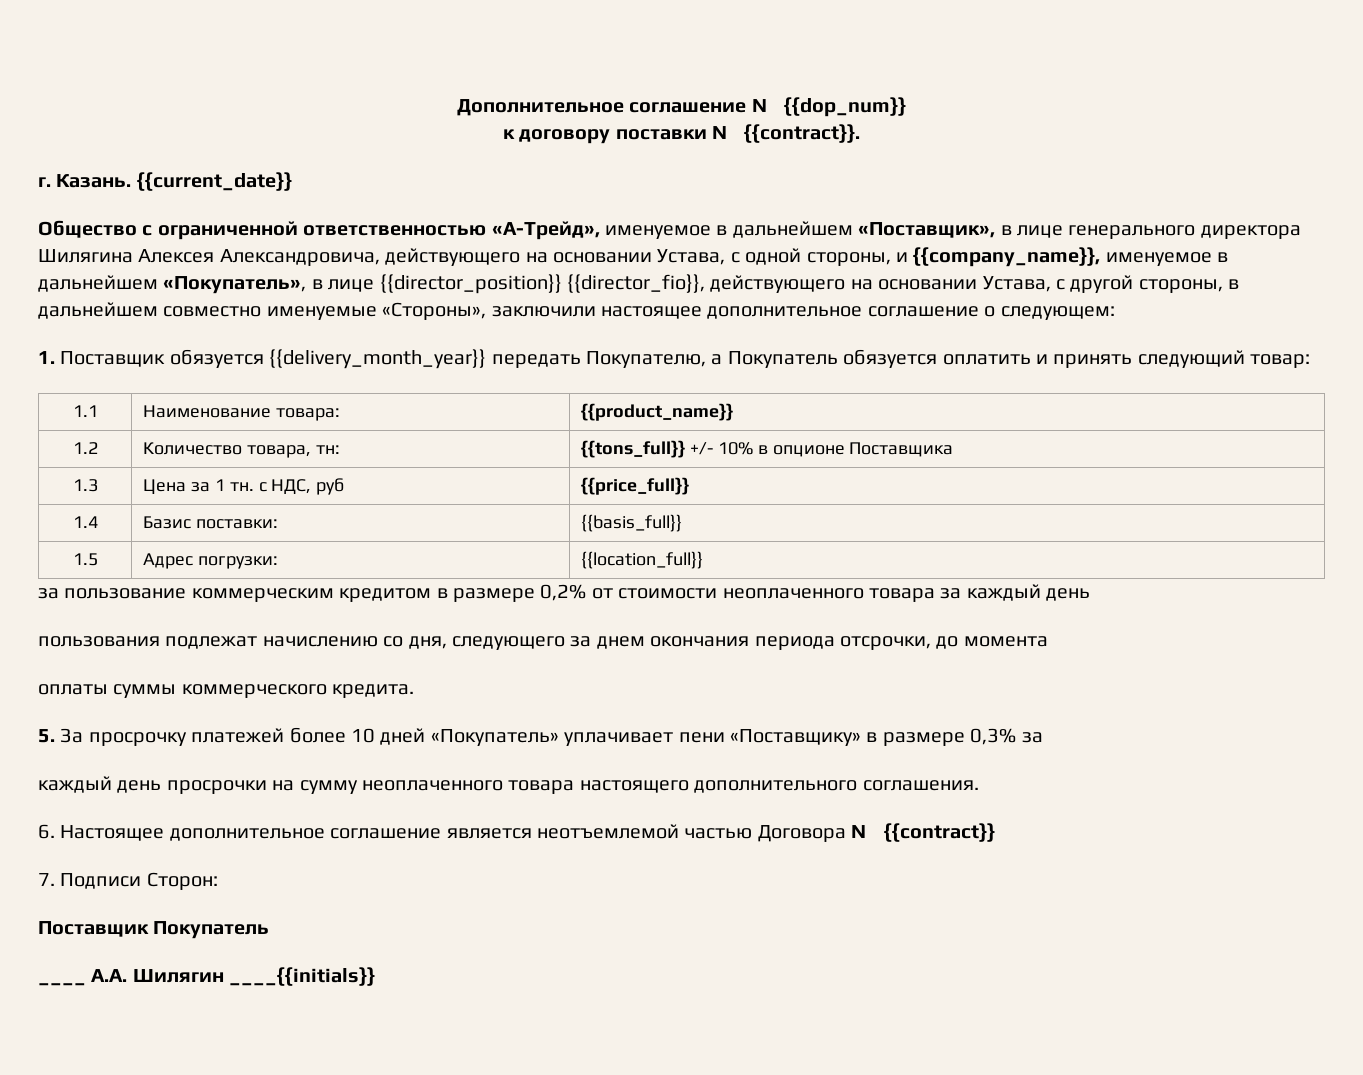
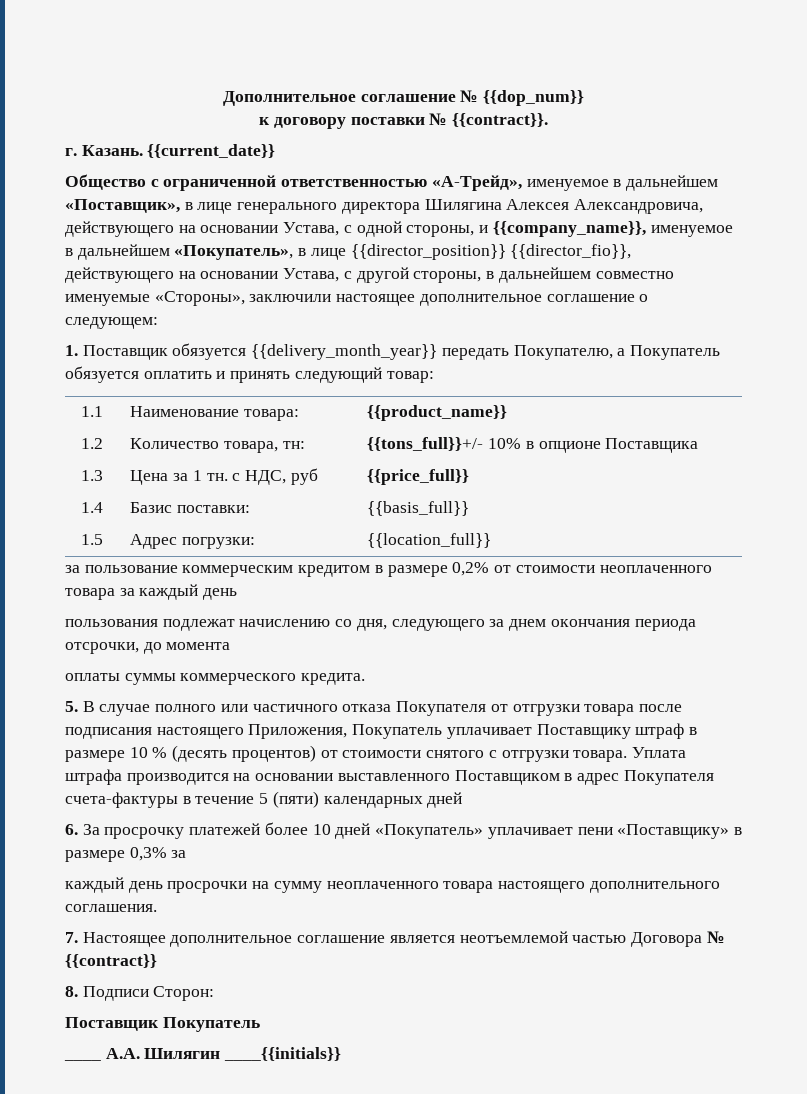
- 1.2 | Количество товара, тн: | {{tons_full}} +/- 10% в опционе Поставщика
+ 1.2 | Количество товара, тн: | {{tons_full}}+/- 10% в опционе Поставщика
- 5. За просрочку платежей более 10 дней «Покупатель» уплачивает пени «Поставщику» в размере 0,3% за
+ 5. В случае полного или частичного отказа Покупателя от отгрузки товара после подписания настоящего Приложения, Покупатель уплачивает Поставщику штраф в размере 10 % (десять процентов) от стоимости снятого с отгрузки товара. Уплата штрафа производится на основании выставленного Поставщиком в адрес Покупателя счета-фактуры в течение 5 (пяти) календарных дней
+ 6. За просрочку платежей более 10 дней «Покупатель» уплачивает пени «Поставщику» в размере 0,3% за
- 6. Настоящее дополнительное соглашение является неотъемлемой частью Договора № {{contract}}
+ 7. Настоящее дополнительное соглашение является неотъемлемой частью Договора № {{contract}}
- 7. Подписи Сторон:
+ 8. Подписи Сторон:

